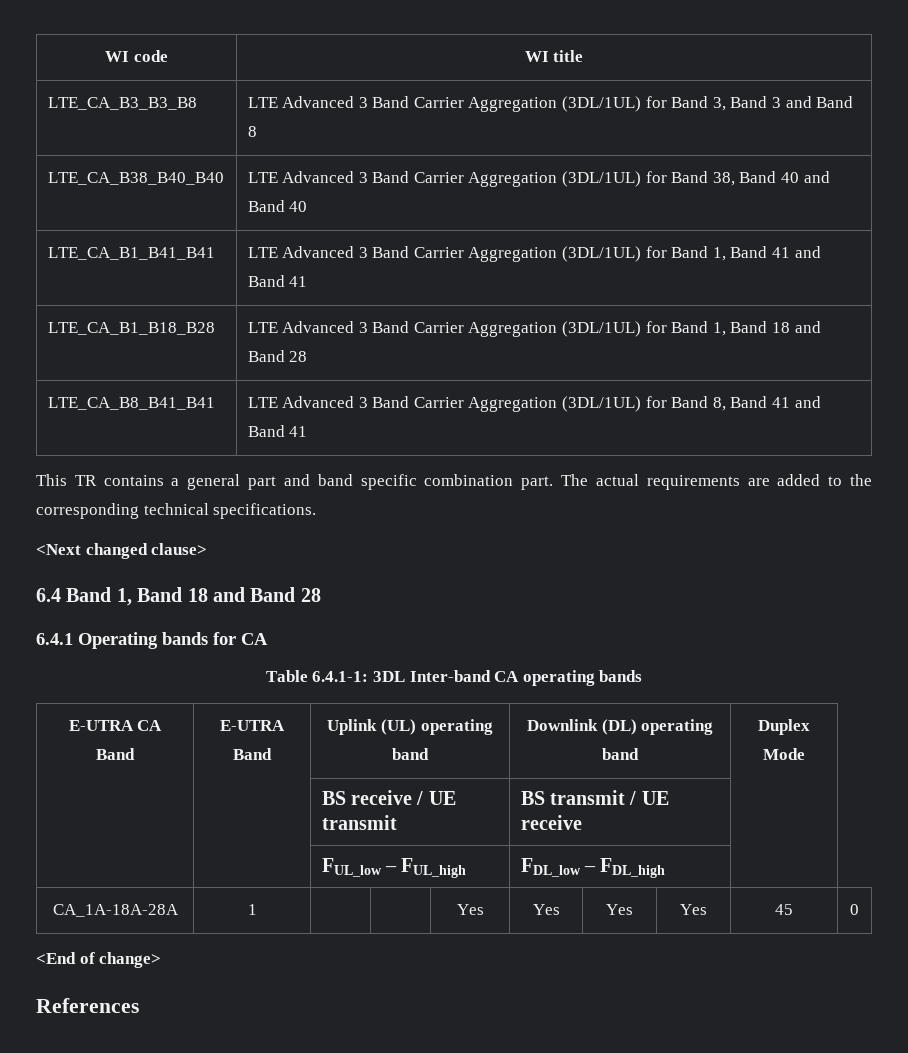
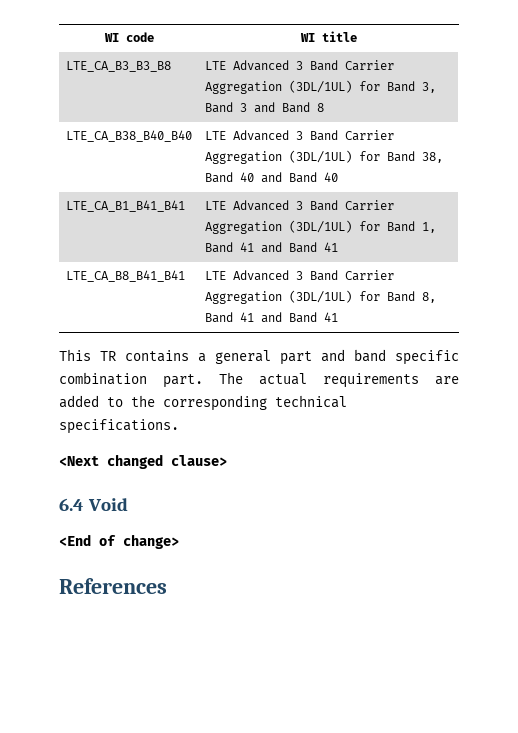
- LTE_CA_B1_B18_B28 | LTE Advanced 3 Band Carrier Aggregation (3DL/1UL) for Band 1, Band 18 and Band 28
- 6.4 Band 1, Band 18 and Band 28
- 6.4.1 Operating bands for CA
- Table 6.4.1-1: 3DL Inter-band CA operating bands
- E-UTRA CA Band | E-UTRA Band | Uplink (UL) operating band | Downlink (DL) operating band | Duplex Mode
- | | BS receive / UE transmit | BS transmit / UE receive |
- | | FUL_low – FUL_high | FDL_low – FDL_high |
- CA_1A-18A-28A | 1 | | | Yes | Yes | Yes | Yes | 45 | 0
+ 6.4 Void

